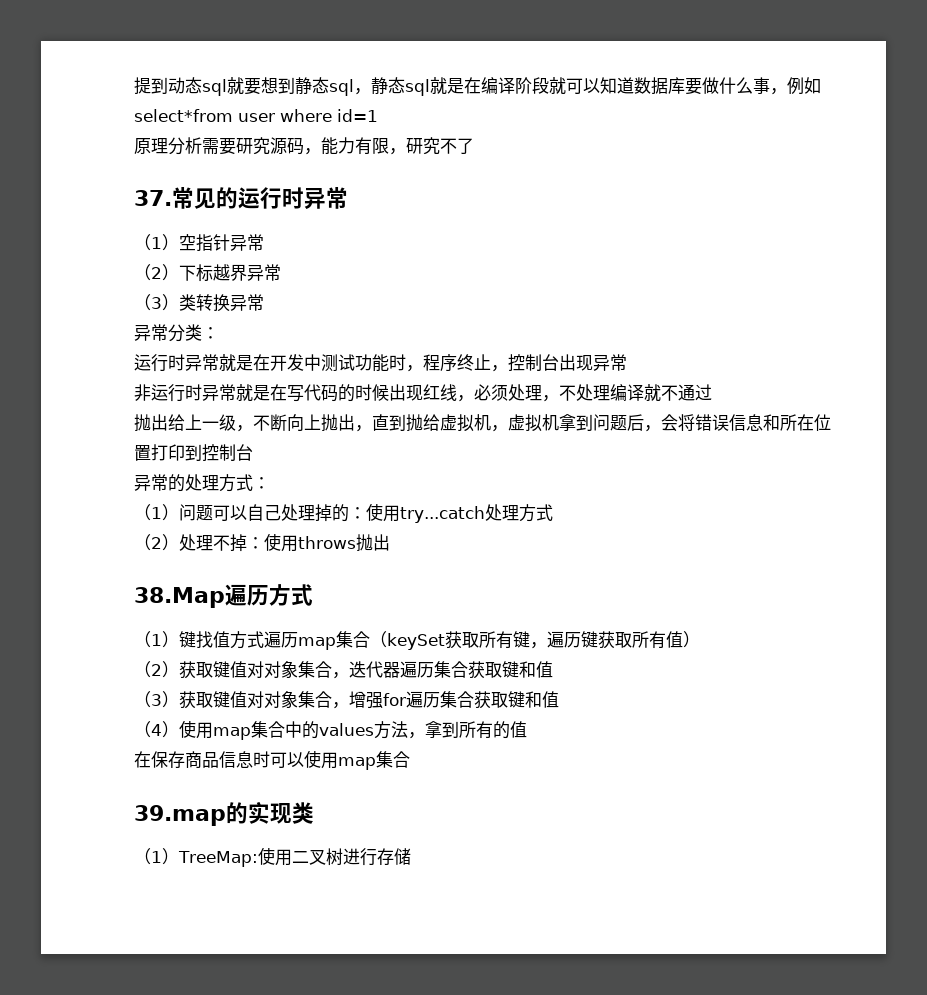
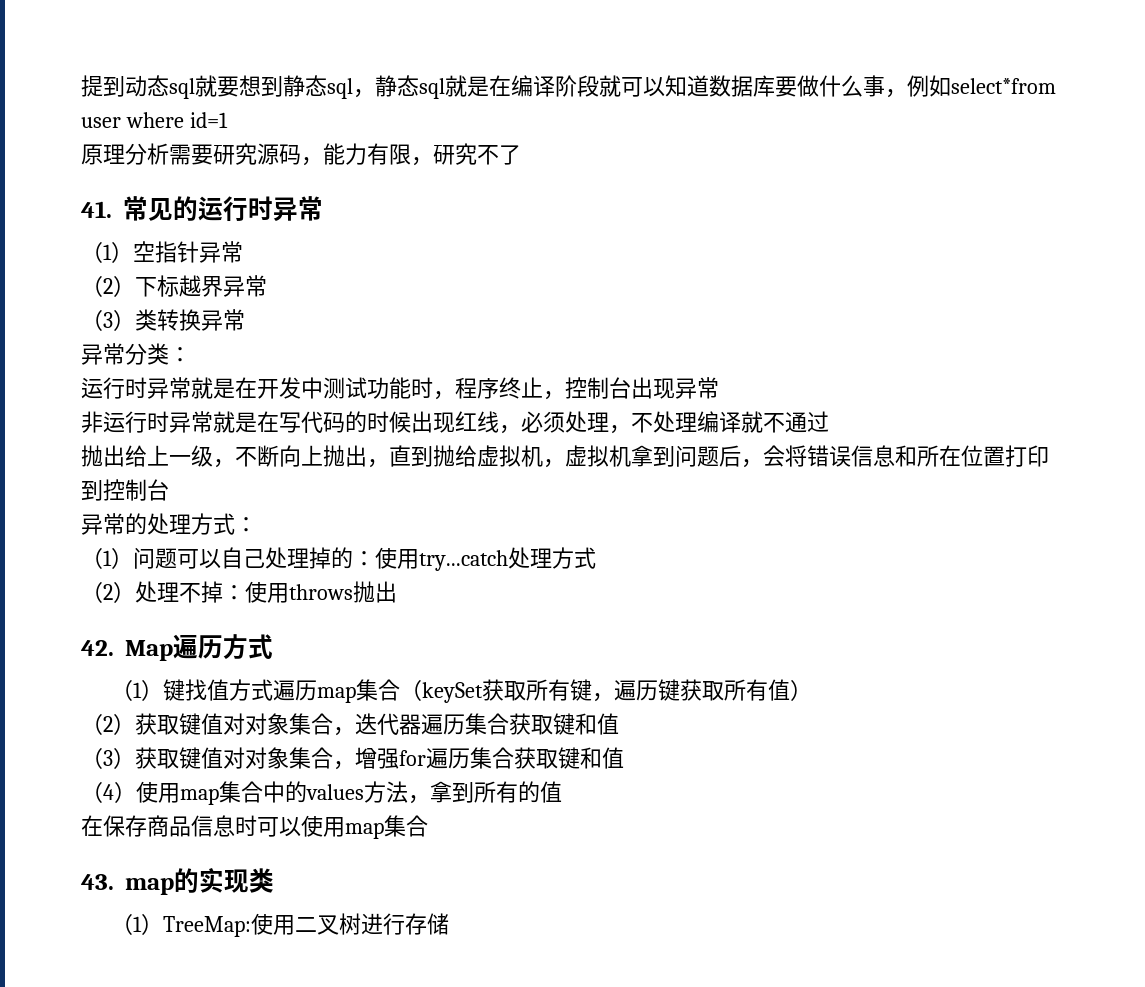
- 37.常见的运行时异常
+ 41.常见的运行时异常
- 38.Map遍历方式
+ 42. Map遍历方式
- 39.map的实现类
+ 43. map的实现类

